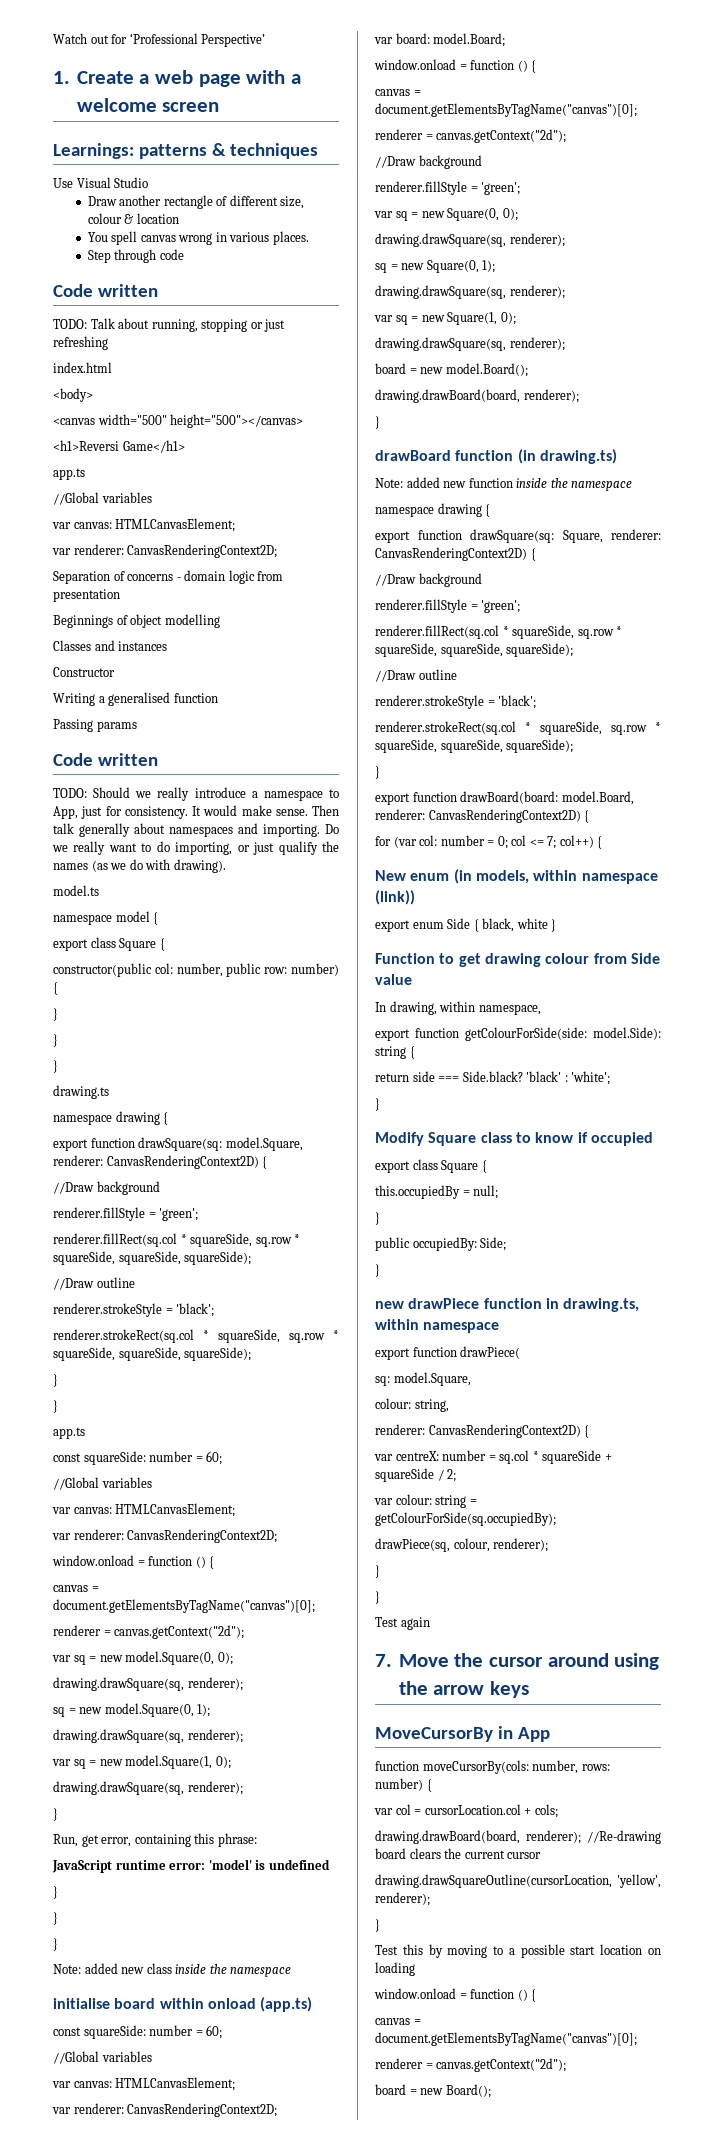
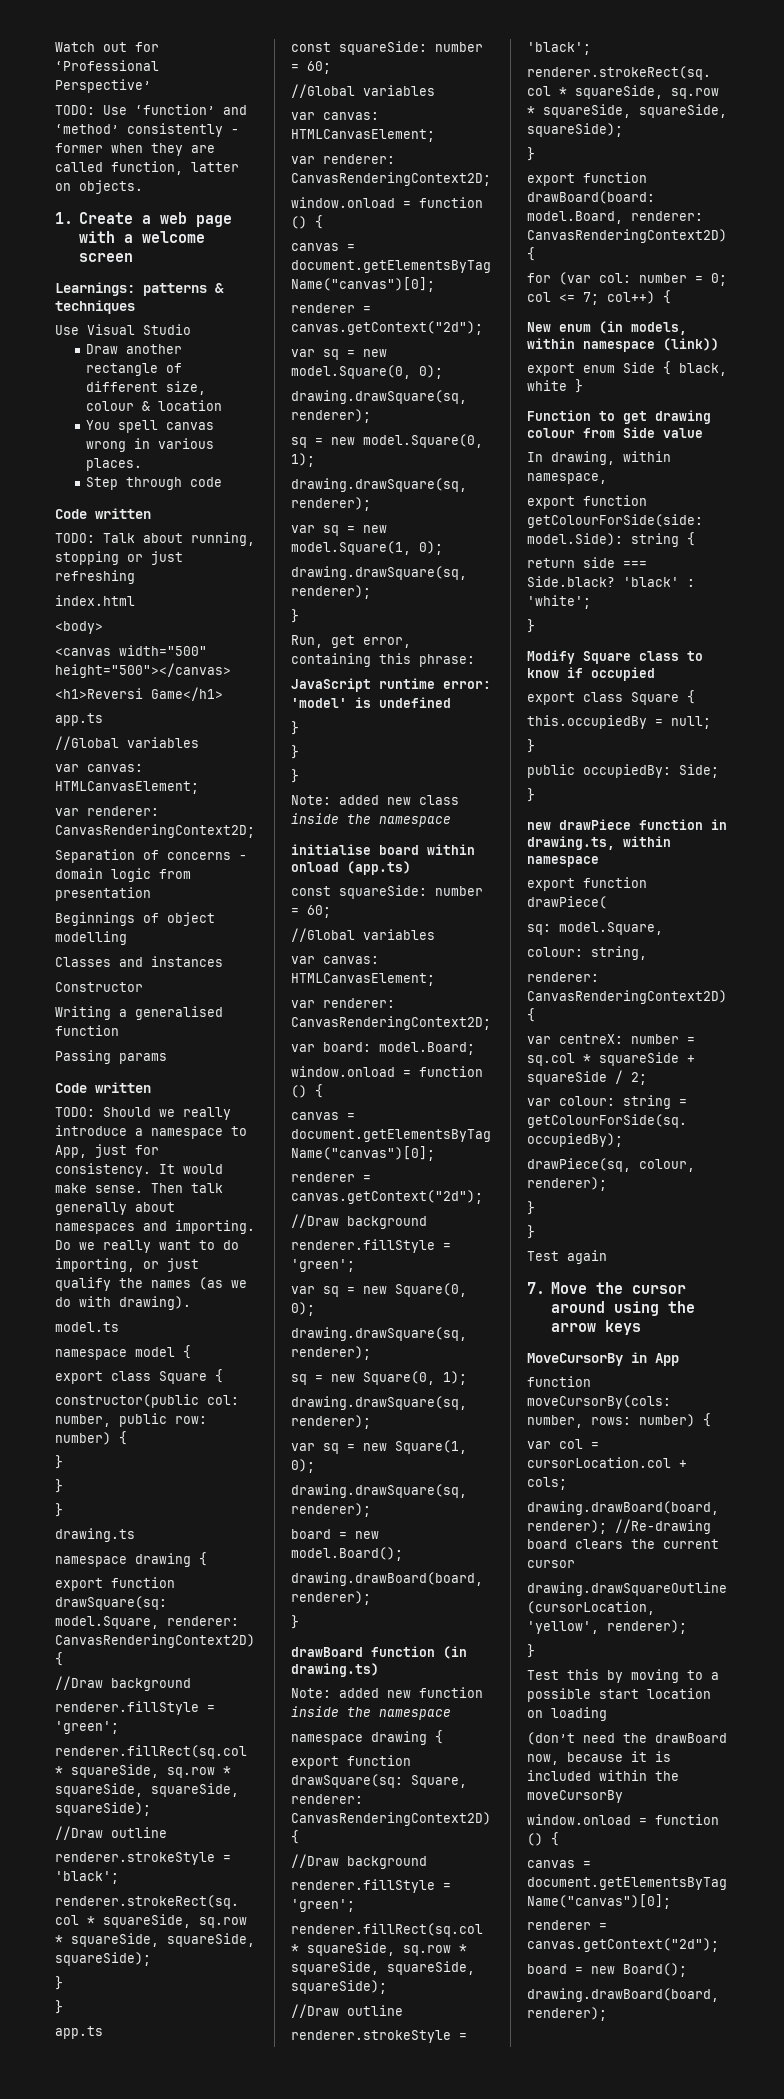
+ TODO: Use ‘function’ and ‘method’ consistently - former when they are called function, latter on objects.
+ (don’t need the drawBoard now, because it is included within the moveCursorBy
  board = new Board();
+ drawing.drawBoard(board, renderer);

